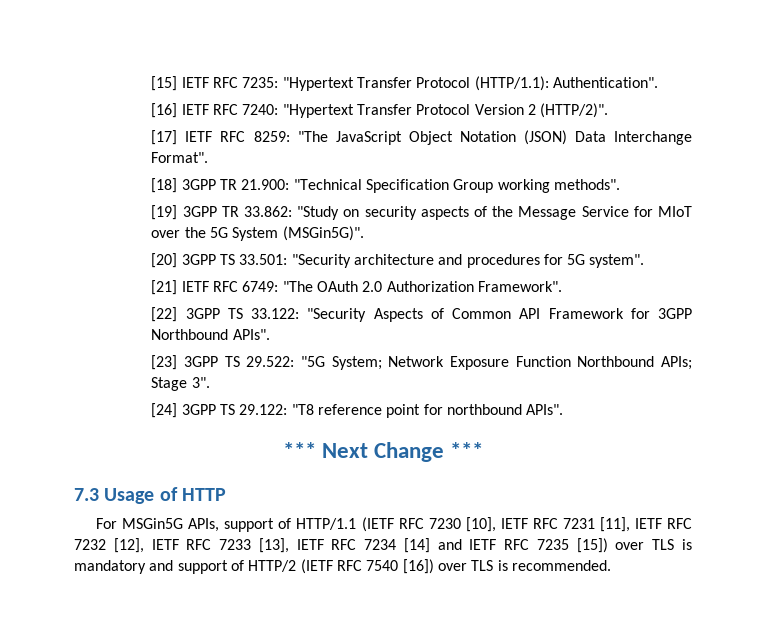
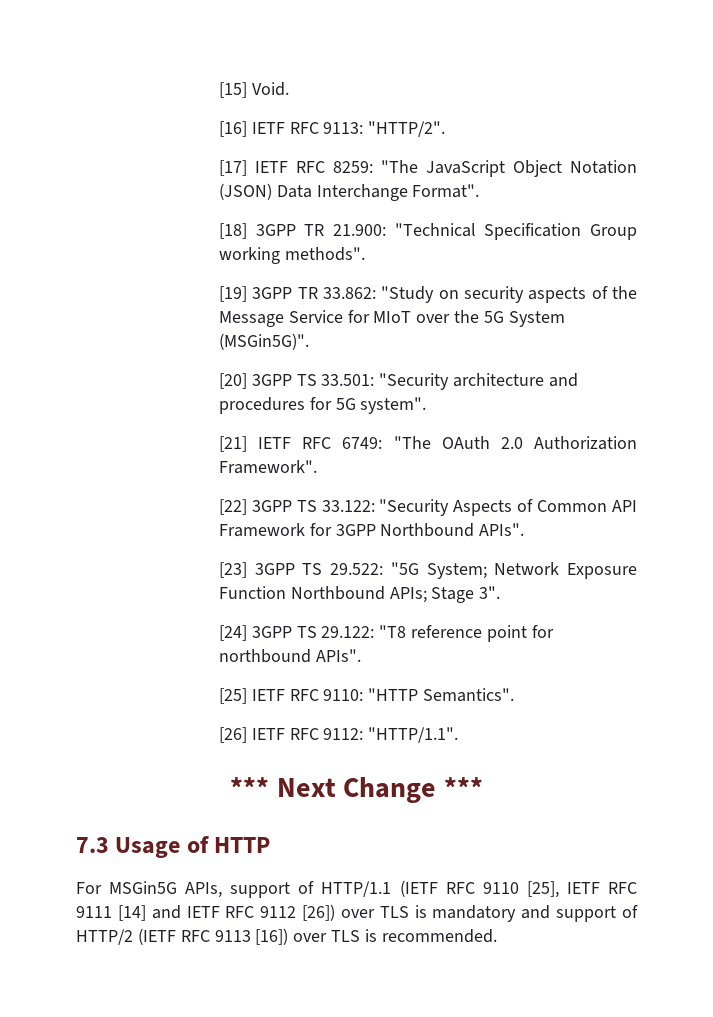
- [15] IETF RFC 7235: "Hypertext Transfer Protocol (HTTP/1.1): Authentication".
- [16] IETF RFC 7240: "Hypertext Transfer Protocol Version 2 (HTTP/2)".
+ [15] Void.
+ [16] IETF RFC 9113: "HTTP/2".
+ [25] IETF RFC 9110: "HTTP Semantics".
+ [26] IETF RFC 9112: "HTTP/1.1".
- For MSGin5G APIs, support of HTTP/1.1 (IETF RFC 7230 [10], IETF RFC 7231 [11], IETF RFC 7232 [12], IETF RFC 7233 [13], IETF RFC 7234 [14] and IETF RFC 7235 [15]) over TLS is mandatory and support of HTTP/2 (IETF RFC 7540 [16]) over TLS is recommended.
+ For MSGin5G APIs, support of HTTP/1.1 (IETF RFC 9110 [25], IETF RFC 9111 [14] and IETF RFC 9112 [26]) over TLS is mandatory and support of HTTP/2 (IETF RFC 9113 [16]) over TLS is recommended.

